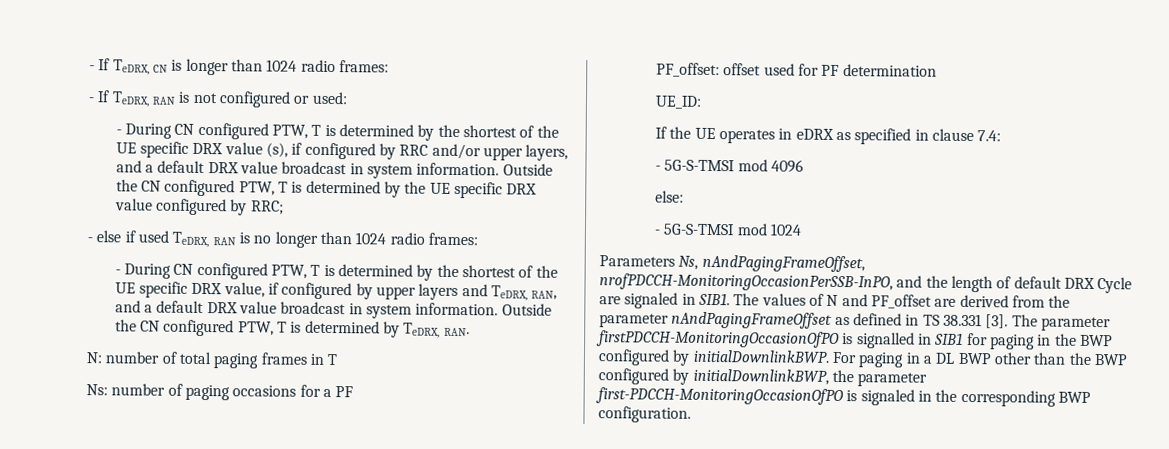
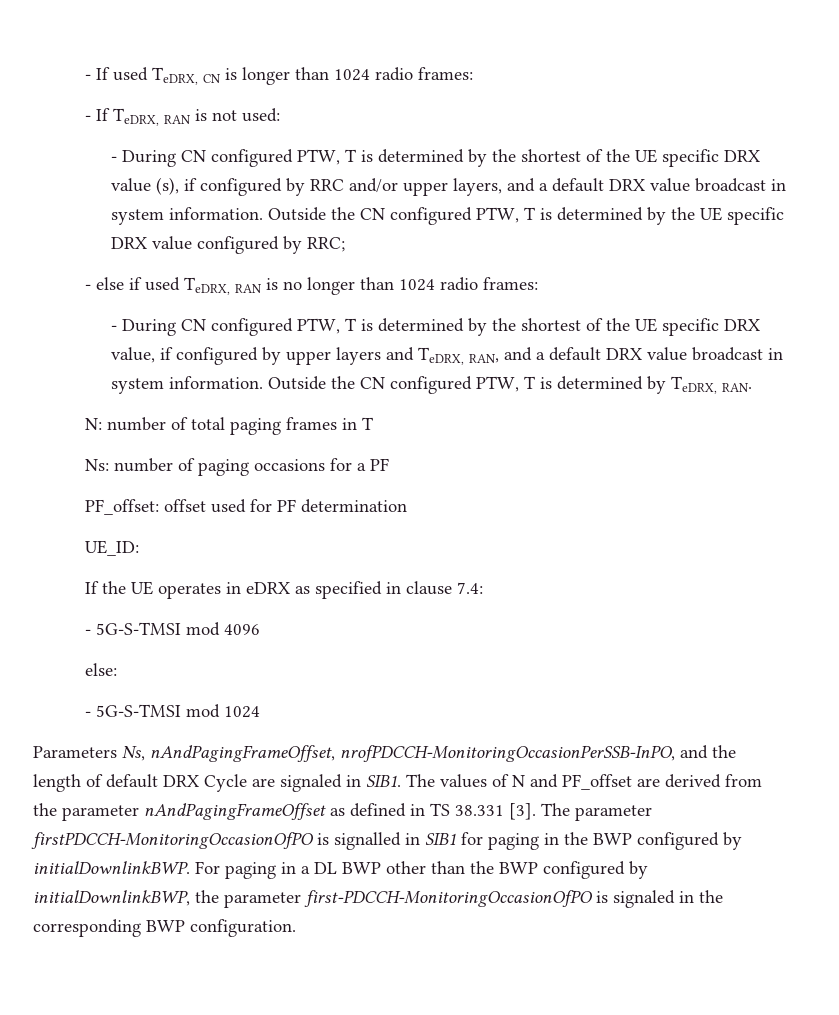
- - If TeDRX, CN is longer than 1024 radio frames:
+ - If used TeDRX, CN is longer than 1024 radio frames:
- - If TeDRX, RAN is not configured or used:
+ - If TeDRX, RAN is not used:

